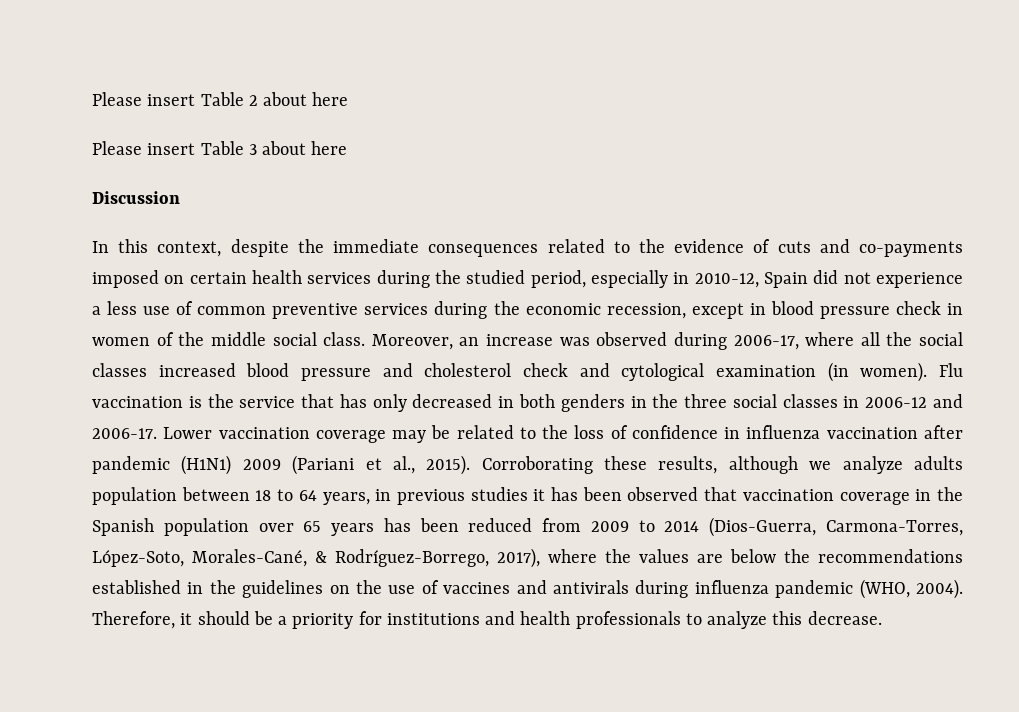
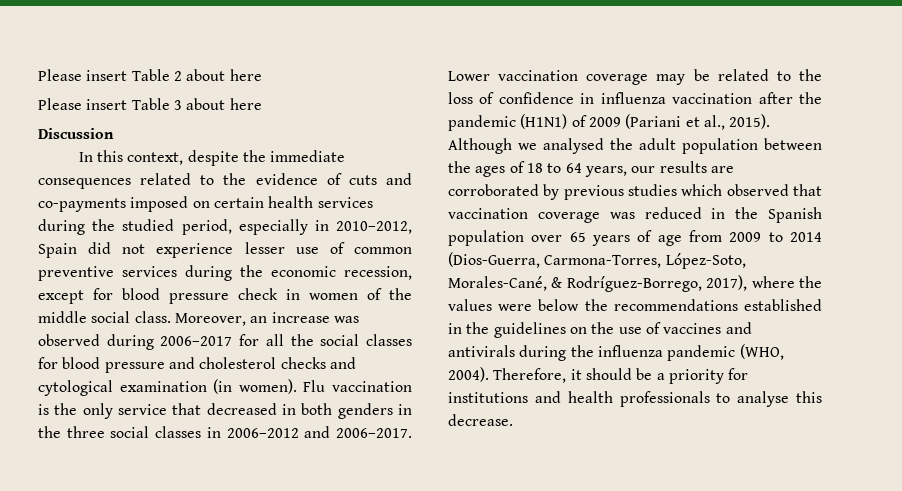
- In this context, despite the immediate consequences related to the evidence of cuts and co-payments imposed on certain health services during the studied period, especially in 2010-12, Spain did not experience a less use of common preventive services during the economic recession, except in blood pressure check in women of the middle social class.
+ In this context, despite the immediate consequences related to the evidence of cuts and co-payments imposed on certain health services during the studied period, especially in 2010–2012, Spain did not experience lesser use of common preventive services during the economic recession, except for blood pressure check in women of the middle social class.
- Moreover, an increase was observed during 2006-17, where all the social classes increased blood pressure and cholesterol check and cytological examination (in women).
+ Moreover, an increase was observed during 2006–2017 for all the social classes for blood pressure and cholesterol checks and cytological examination (in women).
- Flu vaccination is the service that has only decreased in both genders in the three social classes in 2006-12 and 2006-17.
+ Flu vaccination is the only service that decreased in both genders in the three social classes in 2006–2012 and 2006–2017.
- Lower vaccination coverage may be related to the loss of confidence in influenza vaccination after pandemic (H1N1) 2009 (Pariani et al., 2015).
+ Lower vaccination coverage may be related to the loss of confidence in influenza vaccination after the pandemic (H1N1) of 2009 (Pariani et al., 2015).
- Corroborating these results, although we analyze adults population between 18 to 64 years, in previous studies it has been observed that vaccination coverage in the Spanish population over 65 years has been reduced from 2009 to 2014 (Dios-Guerra, Carmona-Torres, López-Soto, Morales-Cané, & Rodríguez-Borrego, 2017), where the values are below the recommendations established in the guidelines on the use of vaccines and antivirals during influenza pandemic (WHO, 2004).
+ Although we analysed the adult population between the ages of 18 to 64 years, our results are corroborated by previous studies which observed that vaccination coverage was reduced in the Spanish population over 65 years of age from 2009 to 2014 (Dios-Guerra, Carmona-Torres, López-Soto, Morales-Cané, & Rodríguez-Borrego, 2017), where the values were below the recommendations established in the guidelines on the use of vaccines and antivirals during the influenza pandemic (WHO, 2004).
- Therefore, it should be a priority for institutions and health professionals to analyze this decrease.
+ Therefore, it should be a priority for institutions and health professionals to analyse this decrease.

